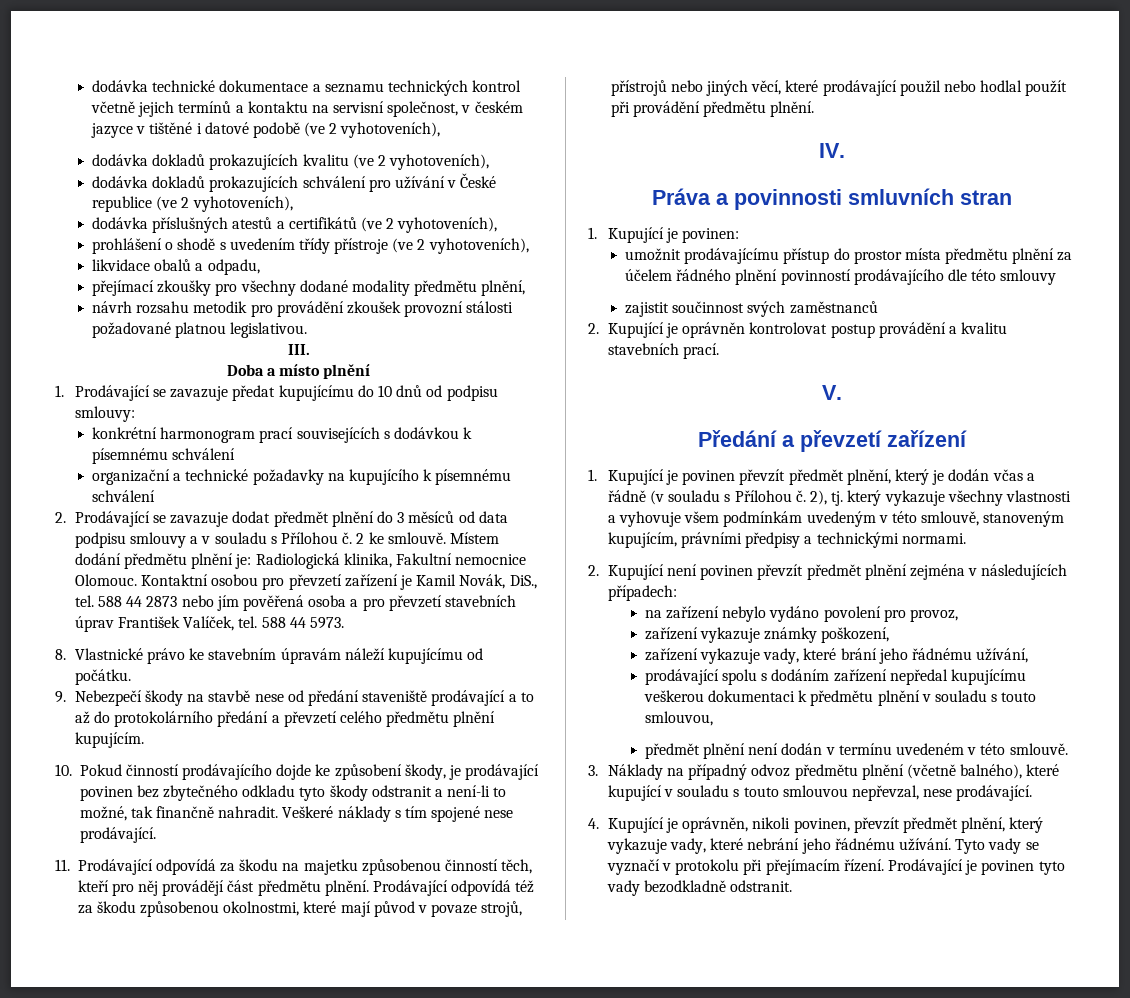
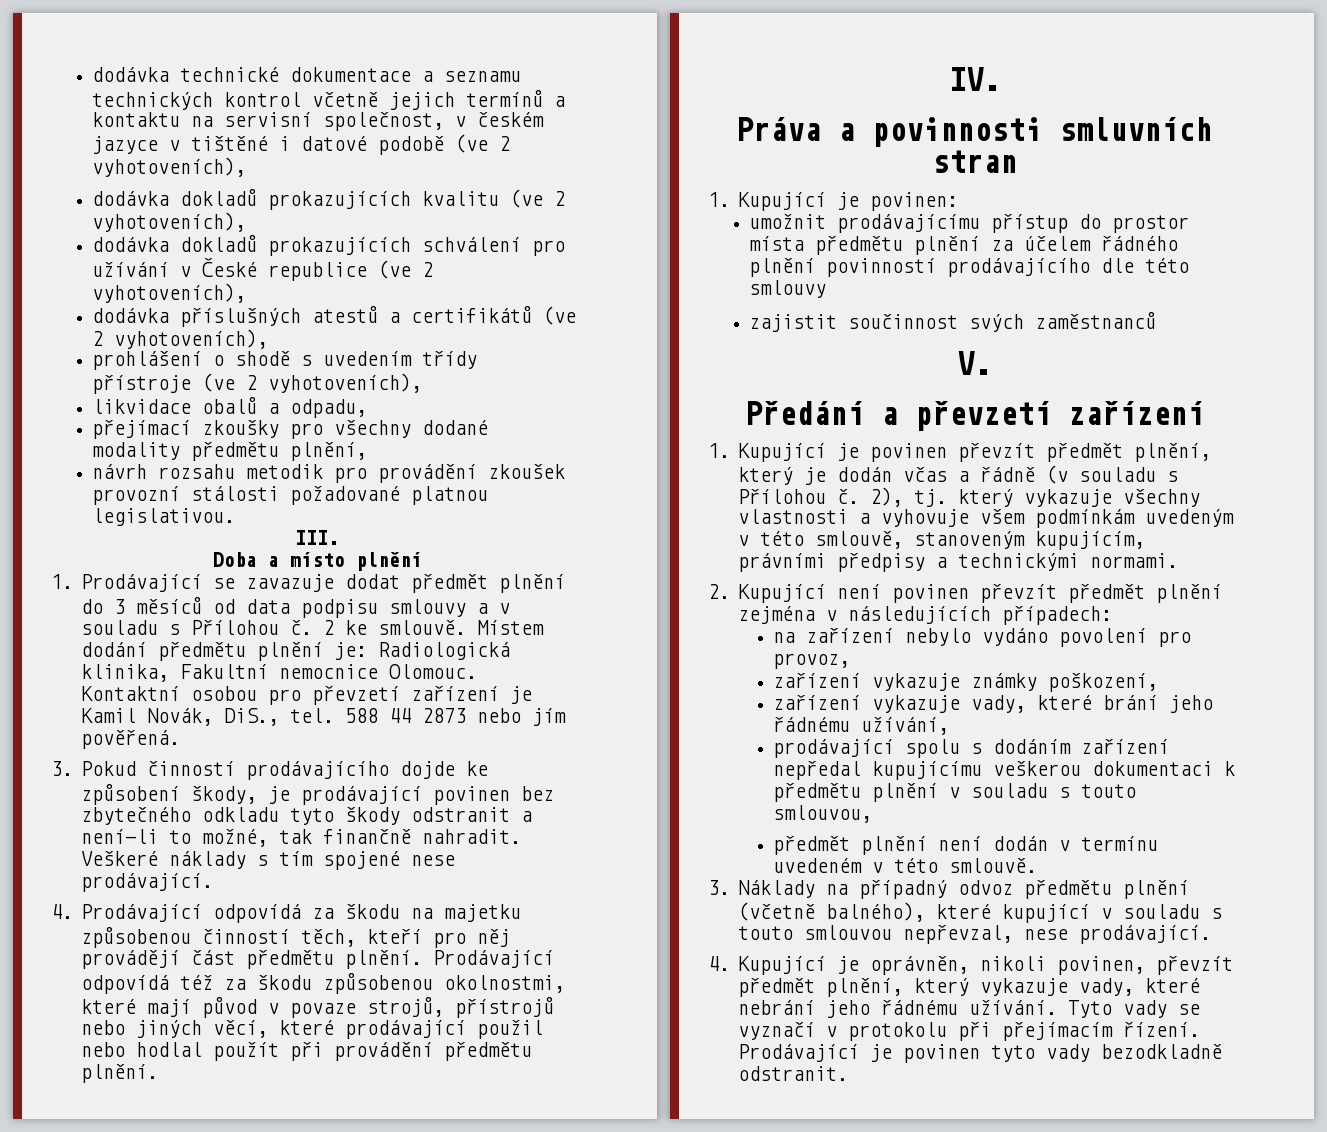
- 1. Prodávající se zavazuje předat kupujícímu do 10 dnů od podpisu smlouvy:
- konkrétní harmonogram prací souvisejících s dodávkou k písemnému schválení
- organizační a technické požadavky na kupujícího k písemnému schválení
- 2. Prodávající se zavazuje dodat předmět plnění do 3 měsíců od data podpisu smlouvy a v souladu s Přílohou č.
+ 1. Prodávající se zavazuje dodat předmět plnění do 3 měsíců od data podpisu smlouvy a v souladu s Přílohou č.
- 588 44 2873 nebo jím pověřená osoba a pro převzetí stavebních úprav František Valíček, tel. 588 44 5973.
- 8. Vlastnické právo ke stavebním úpravám náleží kupujícímu od počátku.
- 9. Nebezpečí škody na stavbě nese od předání staveniště prodávající a to až do protokolárního předání a převzetí celého předmětu plnění kupujícím.
- 10. Pokud činností prodávajícího dojde ke způsobení škody, je prodávající povinen bez zbytečného odkladu tyto škody odstranit a není-li to možné, tak finančně nahradit.
+ 588 44 2873 nebo jím pověřená.
+ 3. Pokud činností prodávajícího dojde ke způsobení škody, je prodávající povinen bez zbytečného odkladu tyto škody odstranit a není-li to možné, tak finančně nahradit.
- 11. Prodávající odpovídá za škodu na majetku způsobenou činností těch, kteří pro něj provádějí část předmětu plnění.
+ 4. Prodávající odpovídá za škodu na majetku způsobenou činností těch, kteří pro něj provádějí část předmětu plnění.
- 2. Kupující je oprávněn kontrolovat postup provádění a kvalitu stavebních prací.

